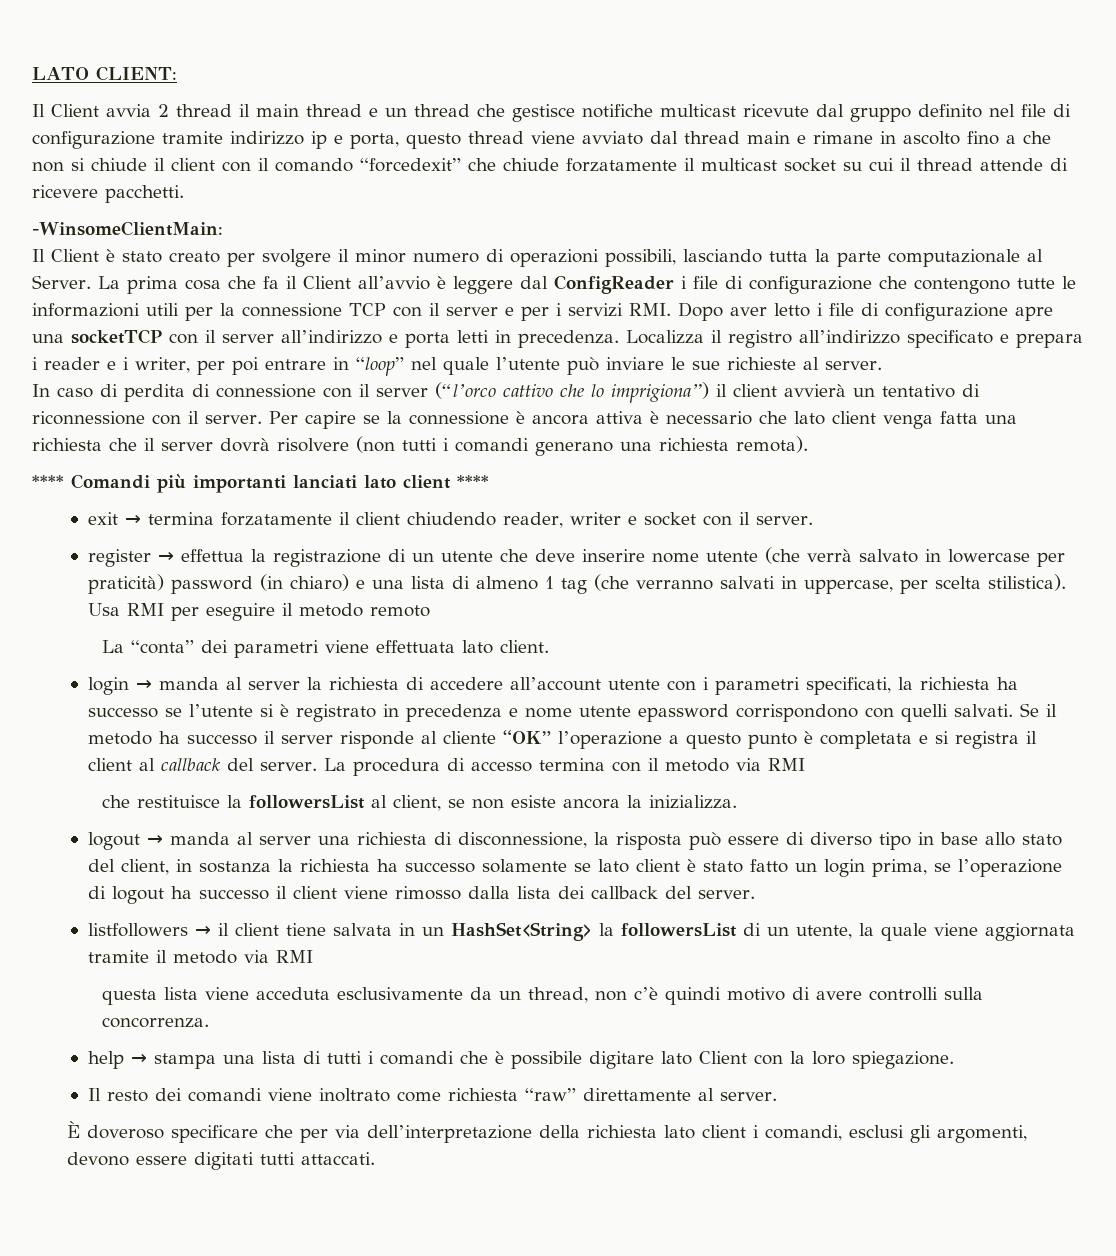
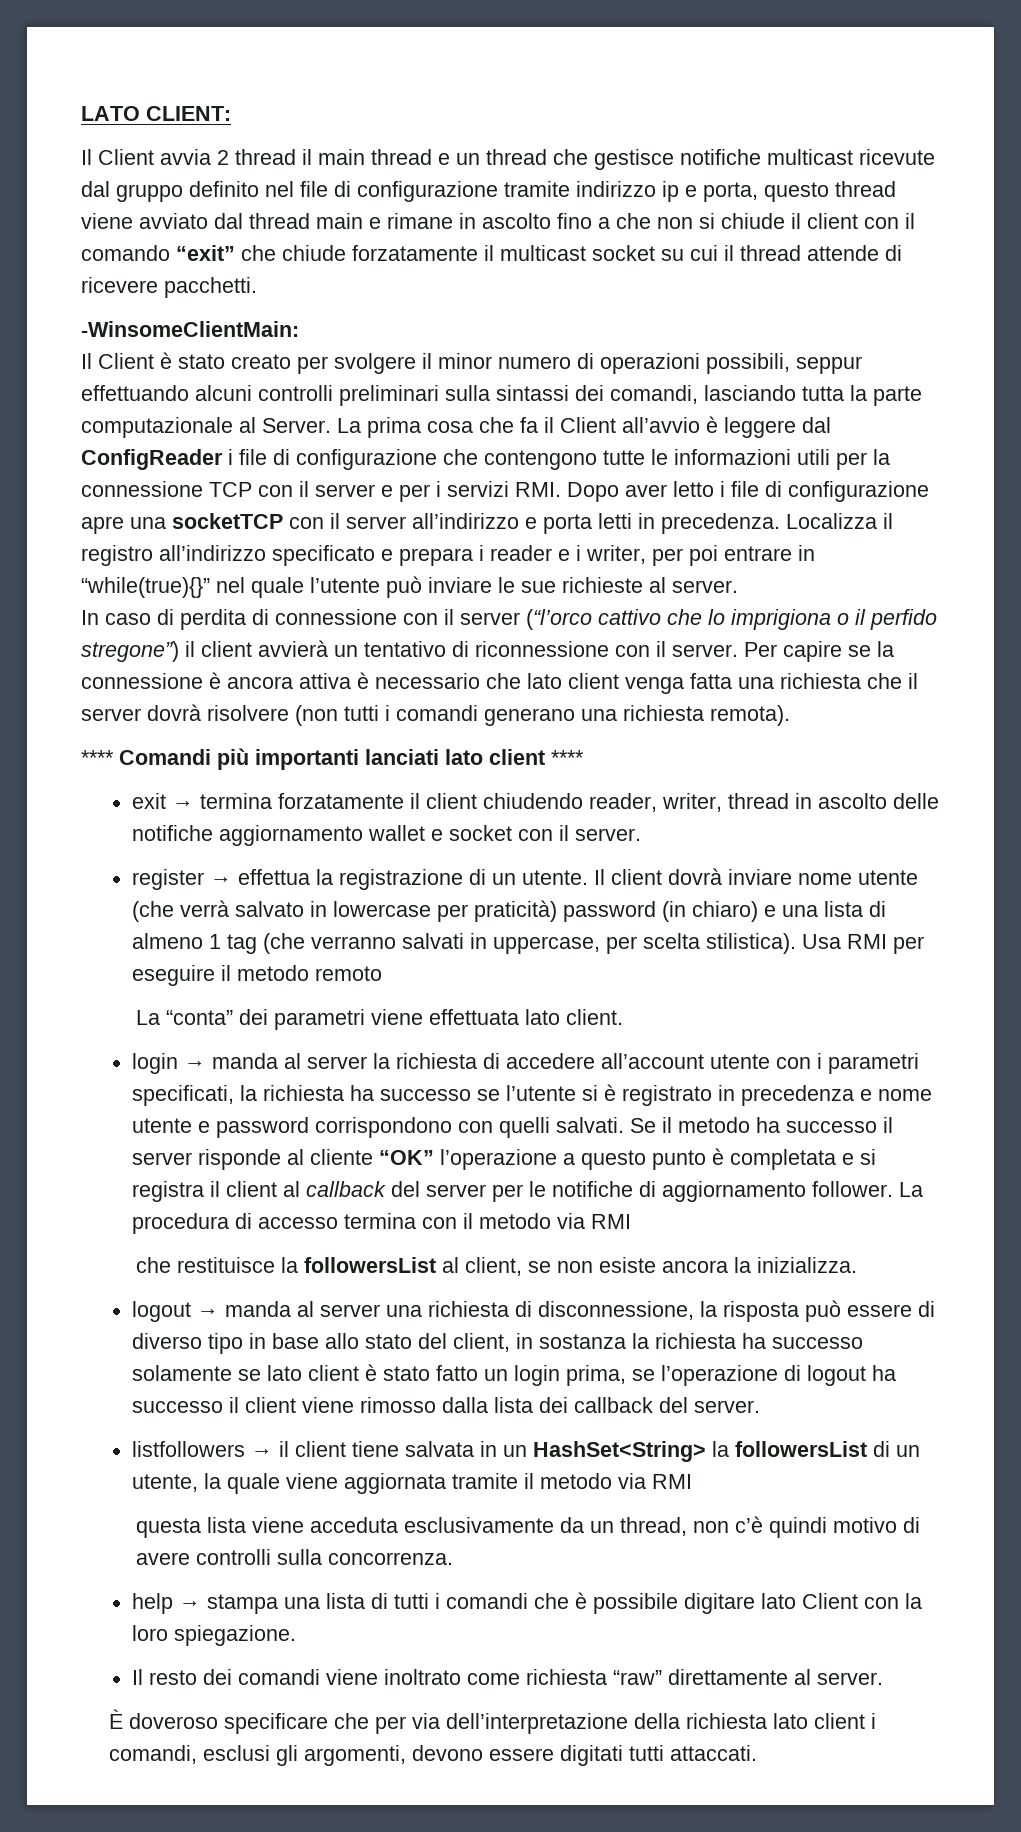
- Il Client avvia 2 thread il main thread e un thread che gestisce notifiche multicast ricevute dal gruppo definito nel file di configurazione tramite indirizzo ip e porta, questo thread viene avviato dal thread main e rimane in ascolto fino a che non si chiude il client con il comando “forcedexit” che chiude forzatamente il multicast socket su cui il thread attende di ricevere pacchetti.
+ Il Client avvia 2 thread il main thread e un thread che gestisce notifiche multicast ricevute dal gruppo definito nel file di configurazione tramite indirizzo ip e porta, questo thread viene avviato dal thread main e rimane in ascolto fino a che non si chiude il client con il comando “exit” che chiude forzatamente il multicast socket su cui il thread attende di ricevere pacchetti.
- Il Client è stato creato per svolgere il minor numero di operazioni possibili, lasciando tutta la parte computazionale al Server.
+ Il Client è stato creato per svolgere il minor numero di operazioni possibili, seppur effettuando alcuni controlli preliminari sulla sintassi dei comandi, lasciando tutta la parte computazionale al Server.
- Localizza il registro all’indirizzo specificato e prepara i reader e i writer, per poi entrare in “loop” nel quale l’utente può inviare le sue richieste al server.
+ Localizza il registro all’indirizzo specificato e prepara i reader e i writer, per poi entrare in “while(true){}” nel quale l’utente può inviare le sue richieste al server.
- In caso di perdita di connessione con il server (“l’orco cattivo che lo imprigiona”) il client avvierà un tentativo di riconnessione con il server.
+ In caso di perdita di connessione con il server (“l’orco cattivo che lo imprigiona o il perfido stregone”) il client avvierà un tentativo di riconnessione con il server.
- exit → termina forzatamente il client chiudendo reader, writer e socket con il server.
+ exit → termina forzatamente il client chiudendo reader, writer, thread in ascolto delle notifiche aggiornamento wallet e socket con il server.
- register → effettua la registrazione di un utente che deve inserire nome utente (che verrà salvato in lowercase per praticità) password (in chiaro) e una lista di almeno 1 tag (che verranno salvati in uppercase, per scelta stilistica).
+ register → effettua la registrazione di un utente. Il client dovrà inviare nome utente (che verrà salvato in lowercase per praticità) password (in chiaro) e una lista di almeno 1 tag (che verranno salvati in uppercase, per scelta stilistica).
- login → manda al server la richiesta di accedere all’account utente con i parametri specificati, la richiesta ha successo se l’utente si è registrato in precedenza e nome utente epassword corrispondono con quelli salvati.
+ login → manda al server la richiesta di accedere all’account utente con i parametri specificati, la richiesta ha successo se l’utente si è registrato in precedenza e nome utente e password corrispondono con quelli salvati.
- Se il metodo ha successo il server risponde al cliente “OK” l’operazione a questo punto è completata e si registra il client al callback del server.
+ Se il metodo ha successo il server risponde al cliente “OK” l’operazione a questo punto è completata e si registra il client al callback del server per le notifiche di aggiornamento follower.

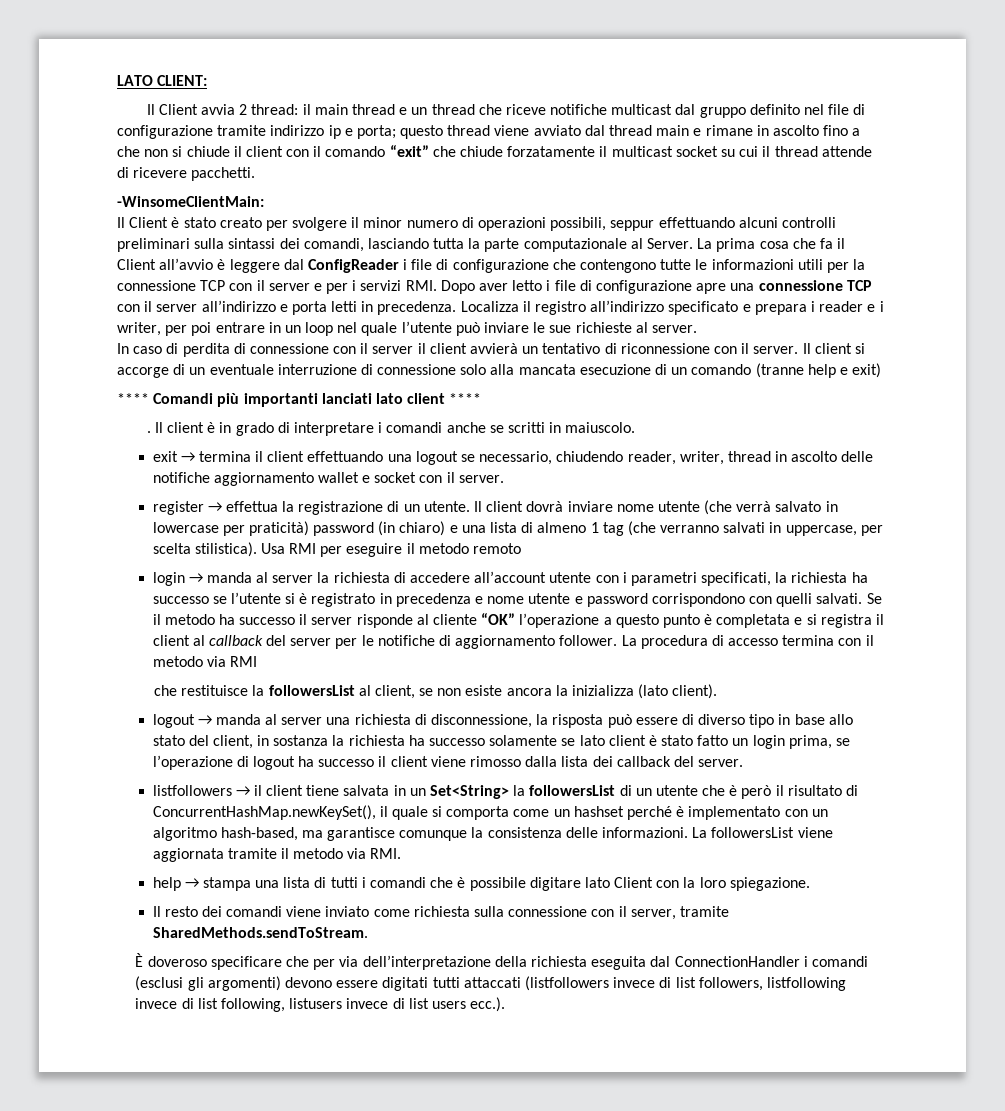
- Il Client avvia 2 thread il main thread e un thread che gestisce notifiche multicast ricevute dal gruppo definito nel file di configurazione tramite indirizzo ip e porta, questo thread viene avviato dal thread main e rimane in ascolto fino a che non si chiude il client con il comando “exit” che chiude forzatamente il multicast socket su cui il thread attende di ricevere pacchetti.
+ Il Client avvia 2 thread: il main thread e un thread che riceve notifiche multicast dal gruppo definito nel file di configurazione tramite indirizzo ip e porta; questo thread viene avviato dal thread main e rimane in ascolto fino a che non si chiude il client con il comando “exit” che chiude forzatamente il multicast socket su cui il thread attende di ricevere pacchetti.
- La prima cosa che fa il Client all’avvio è leggere dal ConfigReader i file di configurazione che contengono tutte le informazioni utili per la connessione TCP con il server e per i servizi RMI. Dopo aver letto i file di configurazione apre una socketTCP con il server all’indirizzo e porta letti in precedenza.
+ La prima cosa che fa il Client all’avvio è leggere dal ConfigReader i file di configurazione che contengono tutte le informazioni utili per la connessione TCP con il server e per i servizi RMI. Dopo aver letto i file di configurazione apre una connessione TCP con il server all’indirizzo e porta letti in precedenza.
- Localizza il registro all’indirizzo specificato e prepara i reader e i writer, per poi entrare in “while(true){}” nel quale l’utente può inviare le sue richieste al server.
+ Localizza il registro all’indirizzo specificato e prepara i reader e i writer, per poi entrare in un loop nel quale l’utente può inviare le sue richieste al server.
- In caso di perdita di connessione con il server (“l’orco cattivo che lo imprigiona o il perfido stregone”) il client avvierà un tentativo di riconnessione con il server.
+ In caso di perdita di connessione con il server il client avvierà un tentativo di riconnessione con il server.
- Per capire se la connessione è ancora attiva è necessario che lato client venga fatta una richiesta che il server dovrà risolvere (non tutti i comandi generano una richiesta remota).
+ Il client si accorge di un eventuale interruzione di connessione solo alla mancata esecuzione di un comando (tranne help e exit)
+ . Il client è in grado di interpretare i comandi anche se scritti in maiuscolo.
- exit → termina forzatamente il client chiudendo reader, writer, thread in ascolto delle notifiche aggiornamento wallet e socket con il server.
+ exit → termina il client effettuando una logout se necessario, chiudendo reader, writer, thread in ascolto delle notifiche aggiornamento wallet e socket con il server.
- La “conta” dei parametri viene effettuata lato client.
- che restituisce la followersList al client, se non esiste ancora la inizializza.
+ che restituisce la followersList al client, se non esiste ancora la inizializza (lato client).
- listfollowers → il client tiene salvata in un HashSet<String> la followersList di un utente, la quale viene aggiornata tramite il metodo via RMI
- questa lista viene acceduta esclusivamente da un thread, non c’è quindi motivo di avere controlli sulla concorrenza.
+ listfollowers → il client tiene salvata in un Set<String> la followersList di un utente che è però il risultato di ConcurrentHashMap.newKeySet(), il quale si comporta come un hashset perché è implementato con un algoritmo hash-based, ma garantisce comunque la consistenza delle informazioni. La followersList viene aggiornata tramite il metodo via RMI.
- Il resto dei comandi viene inoltrato come richiesta “raw” direttamente al server.
+ Il resto dei comandi viene inviato come richiesta sulla connessione con il server, tramite SharedMethods.sendToStream.
- È doveroso specificare che per via dell’interpretazione della richiesta lato client i comandi, esclusi gli argomenti, devono essere digitati tutti attaccati.
+ È doveroso specificare che per via dell’interpretazione della richiesta eseguita dal ConnectionHandler i comandi (esclusi gli argomenti) devono essere digitati tutti attaccati (listfollowers invece di list followers, listfollowing invece di list following, listusers invece di list users ecc.).

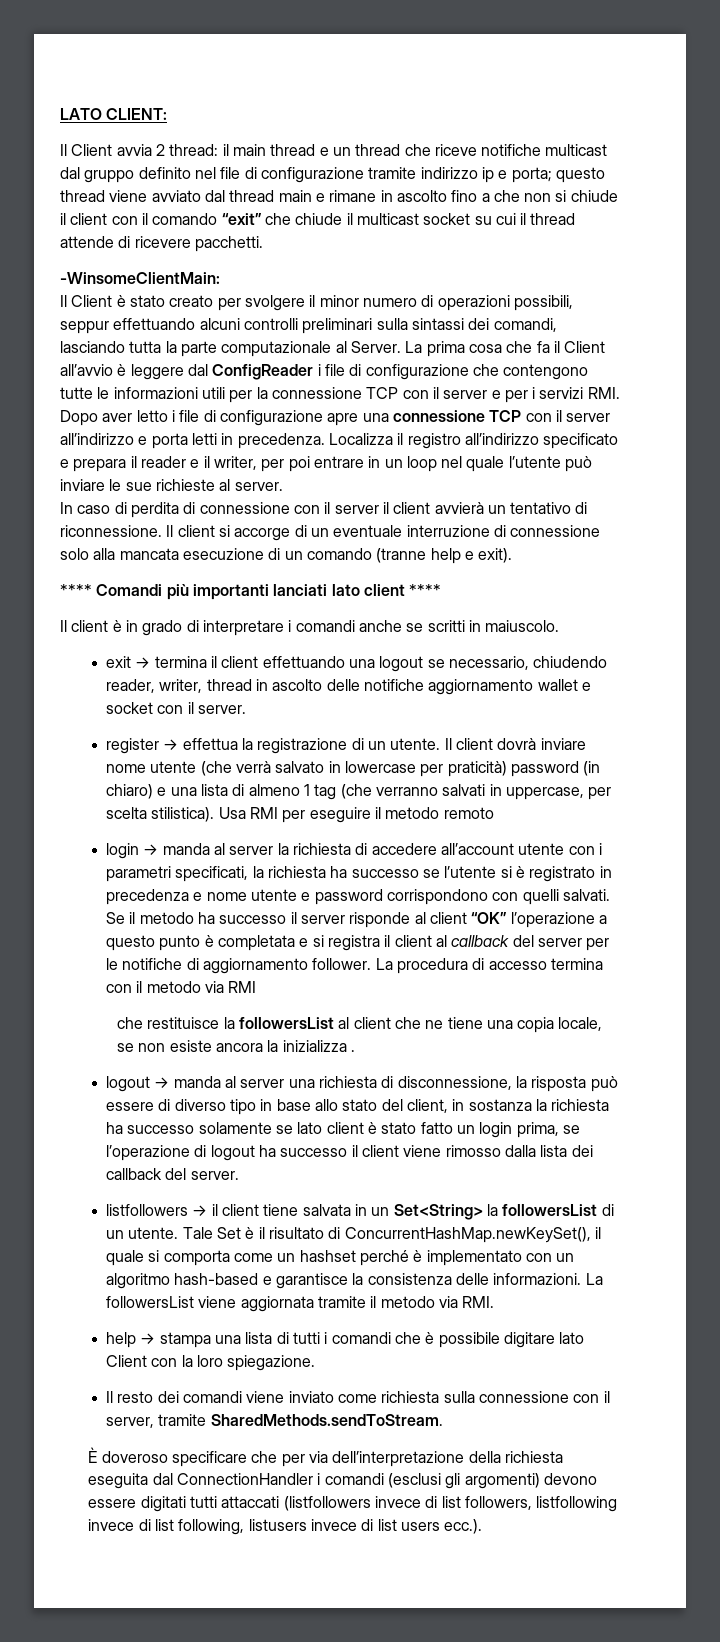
- questo thread viene avviato dal thread main e rimane in ascolto fino a che non si chiude il client con il comando “exit” che chiude forzatamente il multicast socket su cui il thread attende di ricevere pacchetti.
+ questo thread viene avviato dal thread main e rimane in ascolto fino a che non si chiude il client con il comando “exit” che chiude il multicast socket su cui il thread attende di ricevere pacchetti.
- Localizza il registro all’indirizzo specificato e prepara i reader e i writer, per poi entrare in un loop nel quale l’utente può inviare le sue richieste al server.
+ Localizza il registro all’indirizzo specificato e prepara il reader e il writer, per poi entrare in un loop nel quale l’utente può inviare le sue richieste al server.
- In caso di perdita di connessione con il server il client avvierà un tentativo di riconnessione con il server.
+ In caso di perdita di connessione con il server il client avvierà un tentativo di riconnessione.
- Il client si accorge di un eventuale interruzione di connessione solo alla mancata esecuzione di un comando (tranne help e exit)
+ Il client si accorge di un eventuale interruzione di connessione solo alla mancata esecuzione di un comando (tranne help e exit).
- .
- Se il metodo ha successo il server risponde al cliente “OK” l’operazione a questo punto è completata e si registra il client al callback del server per le notifiche di aggiornamento follower.
+ Se il metodo ha successo il server risponde al client “OK” l’operazione a questo punto è completata e si registra il client al callback del server per le notifiche di aggiornamento follower.
- che restituisce la followersList al client, se non esiste ancora la inizializza (lato client).
+ che restituisce la followersList al client che ne tiene una copia locale, se non esiste ancora la inizializza .
- listfollowers → il client tiene salvata in un Set<String> la followersList di un utente che è però il risultato di ConcurrentHashMap.newKeySet(), il quale si comporta come un hashset perché è implementato con un algoritmo hash-based, ma garantisce comunque la consistenza delle informazioni.
+ listfollowers → il client tiene salvata in un Set<String> la followersList di un utente. Tale Set è il risultato di ConcurrentHashMap.newKeySet(), il quale si comporta come un hashset perché è implementato con un algoritmo hash-based e garantisce la consistenza delle informazioni.

